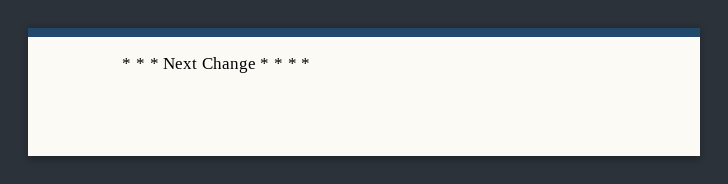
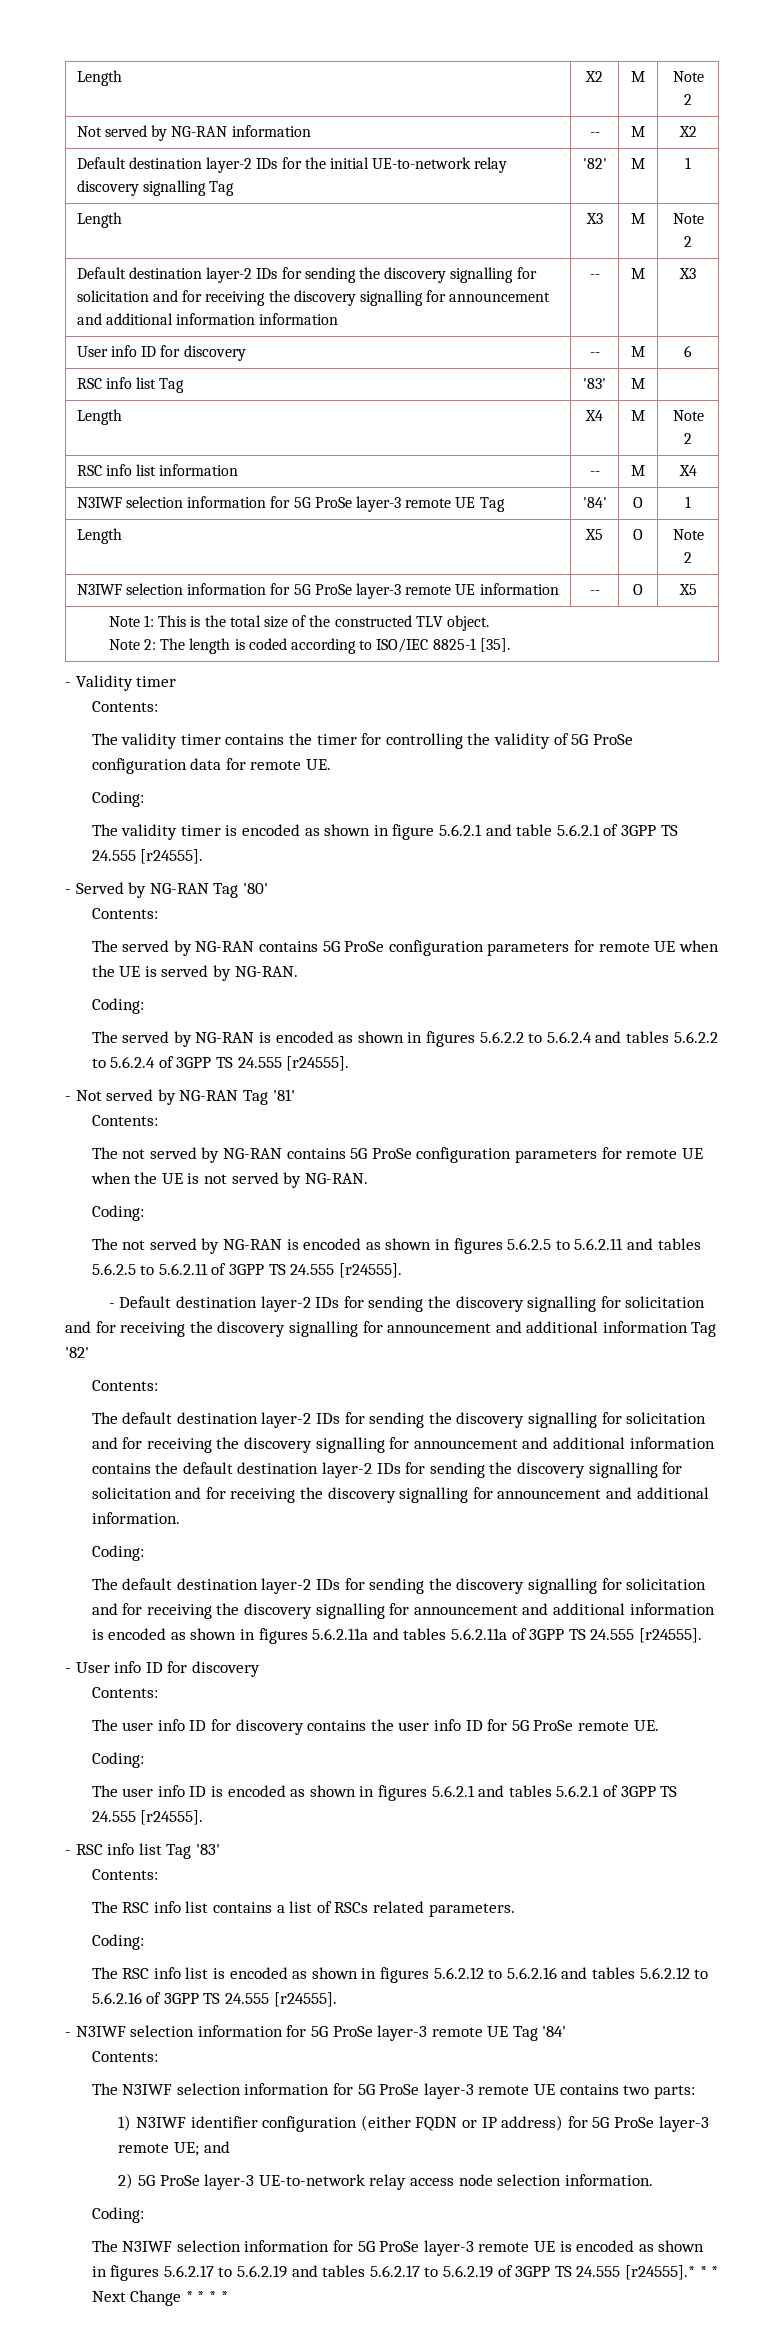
- * * * Next Change * * * *
+ Length | X2 | M | Note 2
+ Not served by NG-RAN information | -- | M | X2
+ Default destination layer-2 IDs for the initial UE-to-network relay discovery signalling Tag | '82' | M | 1
+ Length | X3 | M | Note 2
+ Default destination layer-2 IDs for sending the discovery signalling for solicitation and for receiving the discovery signalling for announcement and additional information information | -- | M | X3
+ User info ID for discovery | -- | M | 6
+ RSC info list Tag | '83' | M |
+ Length | X4 | M | Note 2
+ RSC info list information | -- | M | X4
+ N3IWF selection information for 5G ProSe layer-3 remote UE Tag | '84' | O | 1
+ Length | X5 | O | Note 2
+ N3IWF selection information for 5G ProSe layer-3 remote UE information | -- | O | X5
+ Note 1: This is the total size of the constructed TLV object.
+ Note 2: The length is coded according to ISO/IEC 8825-1 [35].
+ - Validity timer
+ Contents:
+ The validity timer contains the timer for controlling the validity of 5G ProSe configuration data for remote UE.
+ Coding:
+ The validity timer is encoded as shown in figure 5.6.2.1 and table 5.6.2.1 of 3GPP TS 24.555 [r24555].
+ - Served by NG-RAN Tag '80'
+ Contents:
+ The served by NG-RAN contains 5G ProSe configuration parameters for remote UE when the UE is served by NG-RAN.
+ Coding:
+ The served by NG-RAN is encoded as shown in figures 5.6.2.2 to 5.6.2.4 and tables 5.6.2.2 to 5.6.2.4 of 3GPP TS 24.555 [r24555].
+ - Not served by NG-RAN Tag '81'
+ Contents:
+ The not served by NG-RAN contains 5G ProSe configuration parameters for remote UE when the UE is not served by NG-RAN.
+ Coding:
+ The not served by NG-RAN is encoded as shown in figures 5.6.2.5 to 5.6.2.11 and tables 5.6.2.5 to 5.6.2.11 of 3GPP TS 24.555 [r24555].
+ - Default destination layer-2 IDs for sending the discovery signalling for solicitation and for receiving the discovery signalling for announcement and additional information Tag '82'
+ Contents:
+ The default destination layer-2 IDs for sending the discovery signalling for solicitation and for receiving the discovery signalling for announcement and additional information contains the default destination layer-2 IDs for sending the discovery signalling for solicitation and for receiving the discovery signalling for announcement and additional information.
+ Coding:
+ The default destination layer-2 IDs for sending the discovery signalling for solicitation and for receiving the discovery signalling for announcement and additional information is encoded as shown in figures 5.6.2.11a and tables 5.6.2.11a of 3GPP TS 24.555 [r24555].
+ - User info ID for discovery
+ Contents:
+ The user info ID for discovery contains the user info ID for 5G ProSe remote UE.
+ Coding:
+ The user info ID is encoded as shown in figures 5.6.2.1 and tables 5.6.2.1 of 3GPP TS 24.555 [r24555].
+ - RSC info list Tag '83'
+ Contents:
+ The RSC info list contains a list of RSCs related parameters.
+ Coding:
+ The RSC info list is encoded as shown in figures 5.6.2.12 to 5.6.2.16 and tables 5.6.2.12 to 5.6.2.16 of 3GPP TS 24.555 [r24555].
+ - N3IWF selection information for 5G ProSe layer-3 remote UE Tag '84'
+ Contents:
+ The N3IWF selection information for 5G ProSe layer-3 remote UE contains two parts:
+ 1) N3IWF identifier configuration (either FQDN or IP address) for 5G ProSe layer-3 remote UE; and
+ 2) 5G ProSe layer-3 UE-to-network relay access node selection information.
+ Coding:
+ The N3IWF selection information for 5G ProSe layer-3 remote UE is encoded as shown in figures 5.6.2.17 to 5.6.2.19 and tables 5.6.2.17 to 5.6.2.19 of 3GPP TS 24.555 [r24555].* * * Next Change * * * *

